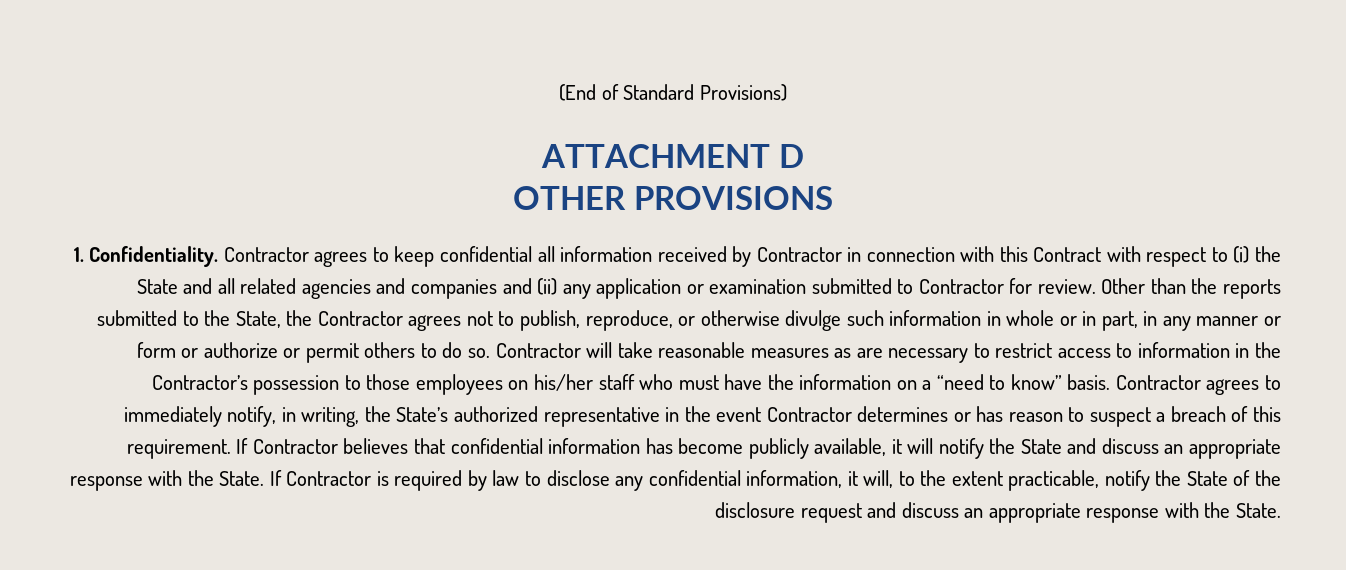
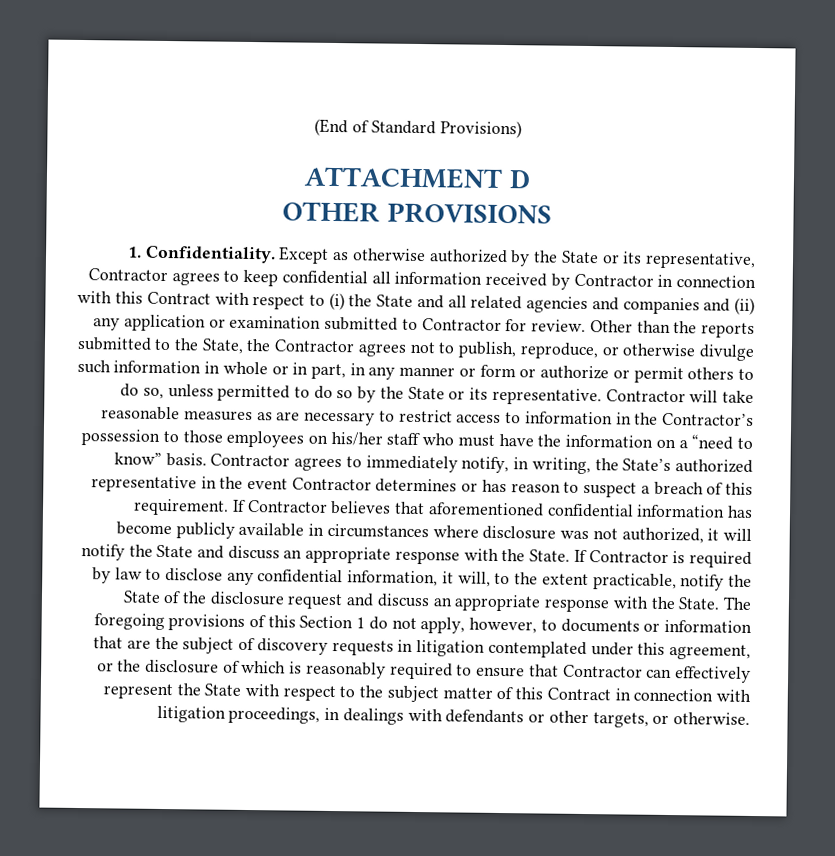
- Contractor agrees to keep confidential all information received by Contractor in connection with this Contract with respect to (i) the State and all related agencies and companies and (ii) any application or examination submitted to Contractor for review.
+ Except as otherwise authorized by the State or its representative, Contractor agrees to keep confidential all information received by Contractor in connection with this Contract with respect to (i) the State and all related agencies and companies and (ii) any application or examination submitted to Contractor for review.
- Other than the reports submitted to the State, the Contractor agrees not to publish, reproduce, or otherwise divulge such information in whole or in part, in any manner or form or authorize or permit others to do so.
+ Other than the reports submitted to the State, the Contractor agrees not to publish, reproduce, or otherwise divulge such information in whole or in part, in any manner or form or authorize or permit others to do so, unless permitted to do so by the State or its representative.
- If Contractor believes that confidential information has become publicly available, it will notify the State and discuss an appropriate response with the State.
+ If Contractor believes that aforementioned confidential information has become publicly available in circumstances where disclosure was not authorized, it will notify the State and discuss an appropriate response with the State.
+ The foregoing provisions of this Section 1 do not apply, however, to documents or information that are the subject of discovery requests in litigation contemplated under this agreement, or the disclosure of which is reasonably required to ensure that Contractor can effectively represent the State with respect to the subject matter of this Contract in connection with litigation proceedings, in dealings with defendants or other targets, or otherwise.

